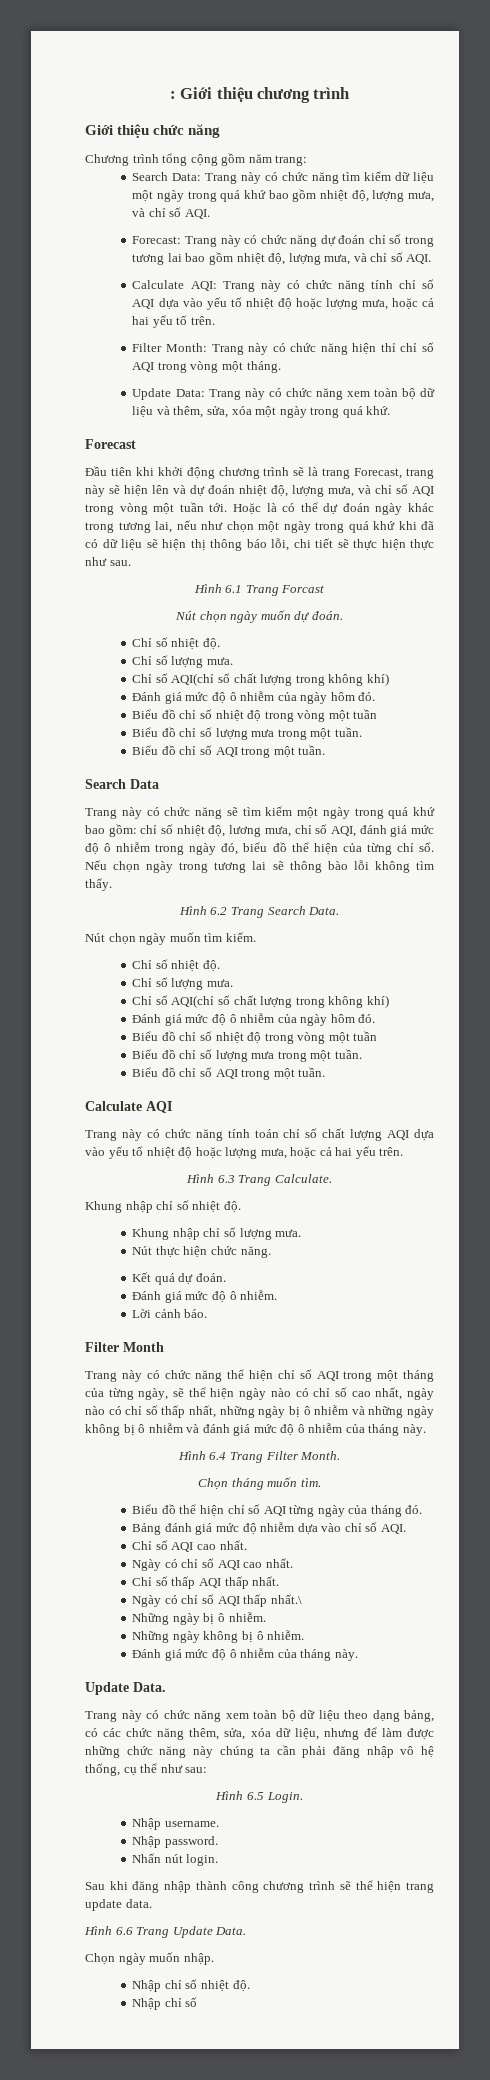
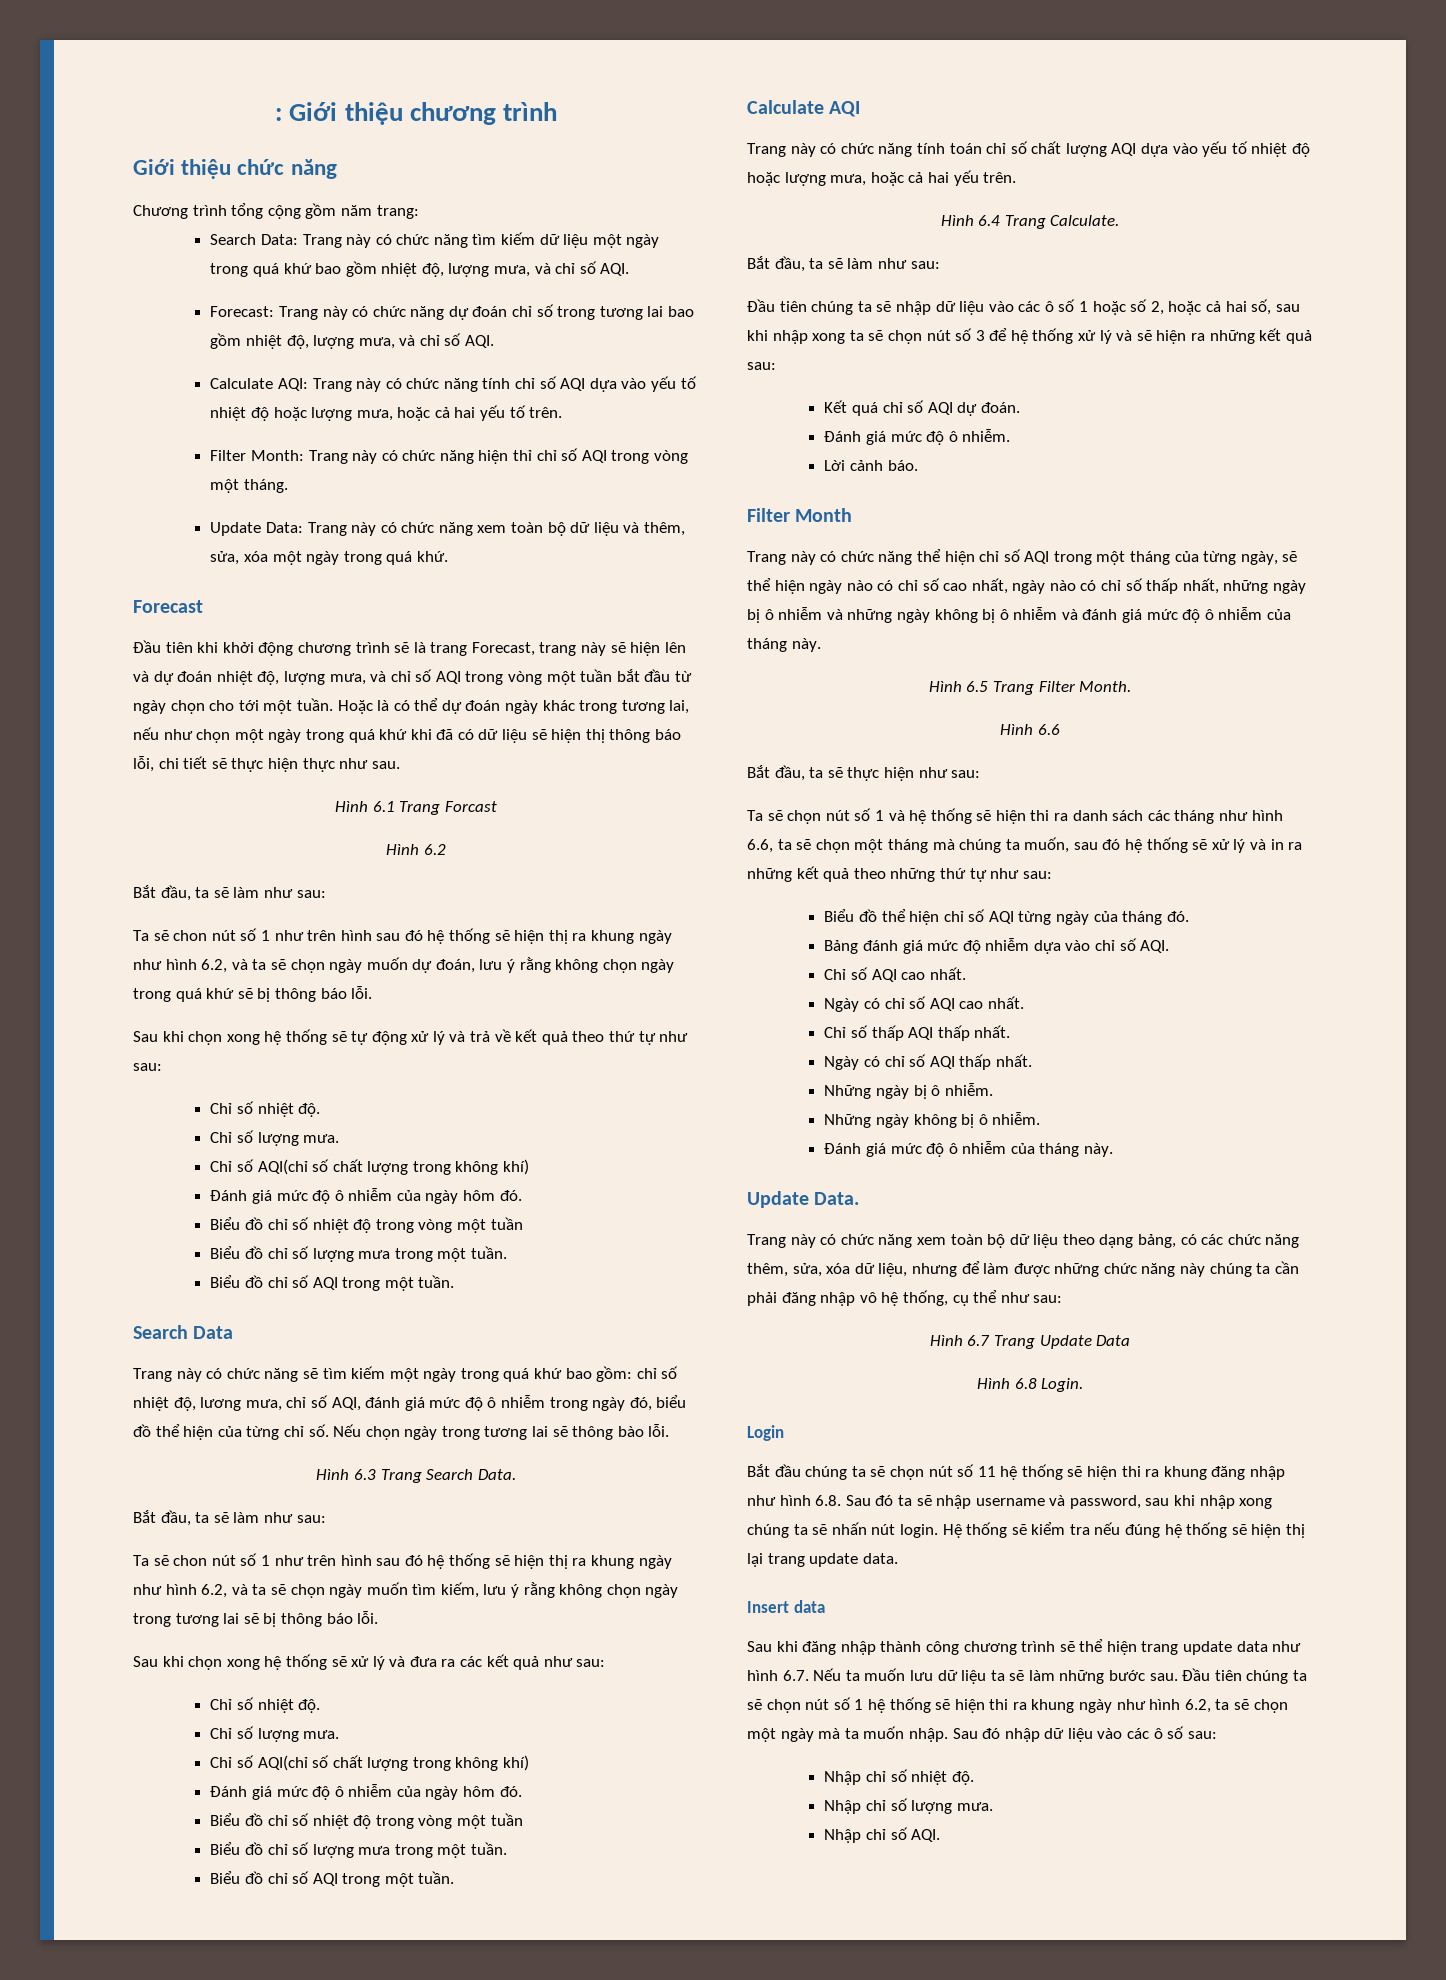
- Đầu tiên khi khởi động chương trình sẽ là trang Forecast, trang này sẽ hiện lên và dự đoán nhiệt độ, lượng mưa, và chỉ số AQI trong vòng một tuần tới.
+ Đầu tiên khi khởi động chương trình sẽ là trang Forecast, trang này sẽ hiện lên và dự đoán nhiệt độ, lượng mưa, và chỉ số AQI trong vòng một tuần bắt đầu từ ngày chọn cho tới một tuần.
- Nút chọn ngày muốn dự đoán.
+ Hình 6.2
+ Bắt đầu, ta sẽ làm như sau:
+ Ta sẽ chon nút số 1 như trên hình sau đó hệ thống sẽ hiện thị ra khung ngày như hình 6.2, và ta sẽ chọn ngày muốn dự đoán, lưu ý rằng không chọn ngày trong quá khứ sẽ bị thông báo lỗi.
+ Sau khi chọn xong hệ thống sẽ tự động xử lý và trả về kết quả theo thứ tự như sau:
- Nếu chọn ngày trong tương lai sẽ thông bào lỗi không tìm thấy.
- Hình 6.2 Trang Search Data.
- Nút chọn ngày muốn tìm kiếm.
+ Nếu chọn ngày trong tương lai sẽ thông bào lỗi.
+ Hình 6.3 Trang Search Data.
+ Bắt đầu, ta sẽ làm như sau:
+ Ta sẽ chon nút số 1 như trên hình sau đó hệ thống sẽ hiện thị ra khung ngày như hình 6.2, và ta sẽ chọn ngày muốn tìm kiếm, lưu ý rằng không chọn ngày trong tương lai sẽ bị thông báo lỗi.
+ Sau khi chọn xong hệ thống sẽ xử lý và đưa ra các kết quả như sau:
- Hình 6.3 Trang Calculate.
- Khung nhập chỉ số nhiệt độ.
- Khung nhập chỉ số lượng mưa.
- Nút thực hiện chức năng.
+ Hình 6.4 Trang Calculate.
+ Bắt đầu, ta sẽ làm như sau:
+ Đầu tiên chúng ta sẽ nhập dữ liệu vào các ô số 1 hoặc số 2, hoặc cả hai số, sau khi nhập xong ta sẽ chọn nút số 3 để hệ thống xử lý và sẽ hiện ra những kết quả sau:
- Kết quá dự đoán.
+ Kết quá chỉ số AQI dự đoán.
- Hình 6.4 Trang Filter Month.
+ Hình 6.5 Trang Filter Month.
- Chọn tháng muốn tìm.
+ Hình 6.6
+ Bắt đầu, ta sẽ thực hiện như sau:
+ Ta sẽ chọn nút số 1 và hệ thống sẽ hiện thi ra danh sách các tháng như hình 6.6, ta sẽ chọn một tháng mà chúng ta muốn, sau đó hệ thống sẽ xử lý và in ra những kết quả theo những thứ tự như sau:
- Ngày có chỉ số AQI thấp nhất.\
+ Ngày có chỉ số AQI thấp nhất.
- Hình 6.5 Login.
- Nhập username.
- Nhập password.
- Nhấn nút login.
+ Hình 6.7 Trang Update Data
+ Hình 6.8 Login.
+ Login
+ Bắt đầu chúng ta sẽ chọn nút số 11 hệ thống sẽ hiện thi ra khung đăng nhập như hình 6.8. Sau đó ta sẽ nhập username và password, sau khi nhập xong chúng ta sẽ nhấn nút login. Hệ thống sẽ kiểm tra nếu đúng hệ thống sẽ hiện thị lại trang update data.
+ Insert data
- Sau khi đăng nhập thành công chương trình sẽ thể hiện trang update data.
- Hình 6.6 Trang Update Data.
- Chọn ngày muốn nhập.
+ Sau khi đăng nhập thành công chương trình sẽ thể hiện trang update data như hình 6.7. Nếu ta muốn lưu dữ liệu ta sẽ làm những bước sau. Đầu tiên chúng ta sẽ chọn nút số 1 hệ thống sẽ hiện thi ra khung ngày như hình 6.2, ta sẽ chọn một ngày mà ta muốn nhập. Sau đó nhập dữ liệu vào các ô số sau:
  Nhập chỉ số nhiệt độ.
- Nhập chỉ số
+ Nhập chỉ số lượng mưa.
+ Nhập chỉ số AQI.

